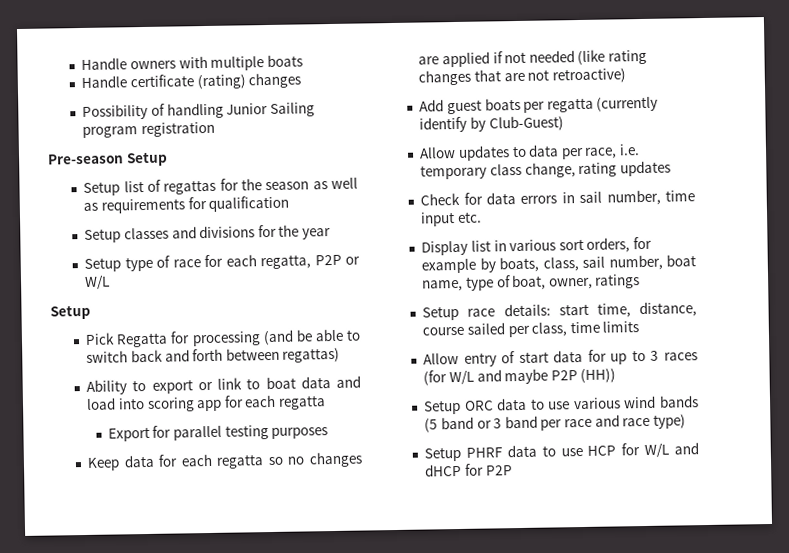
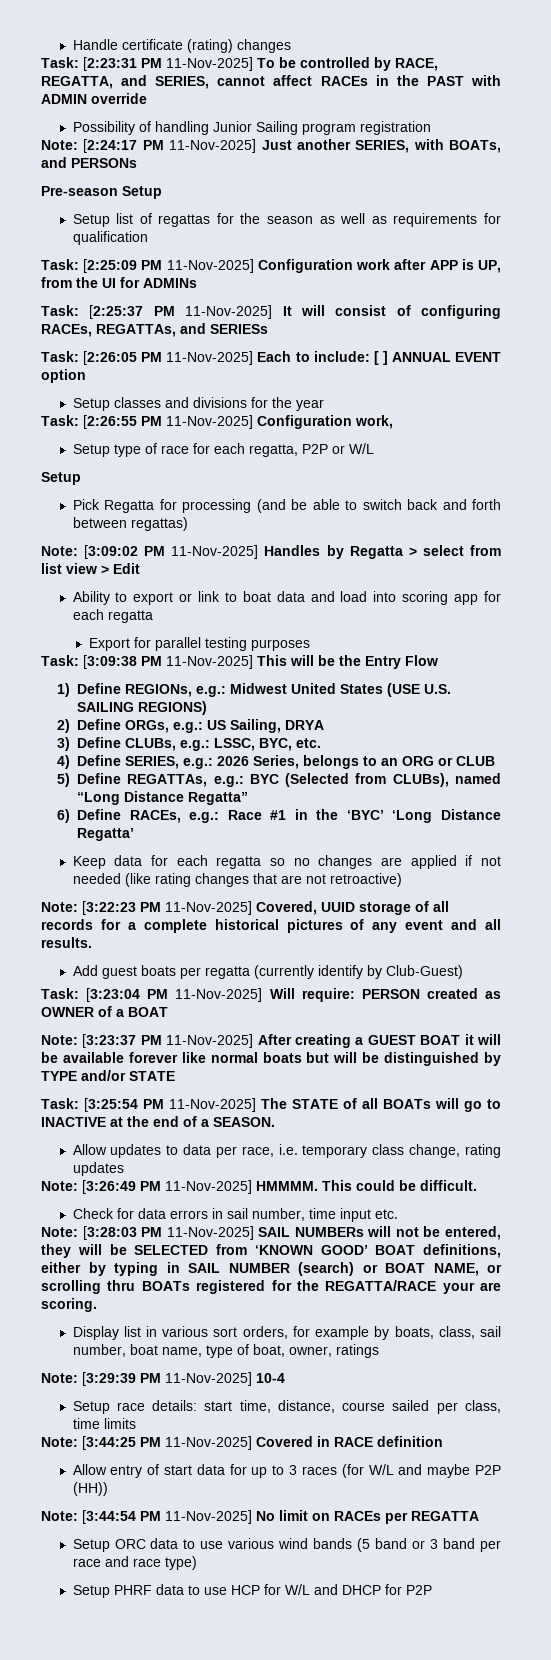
- Handle owners with multiple boats
  Handle certificate (rating) changes
+ Task: [2:23:31 PM 11-Nov-2025] To be controlled by RACE, REGATTA, and SERIES, cannot affect RACEs in the PAST with ADMIN override
+ Note: [2:24:17 PM 11-Nov-2025] Just another SERIES, with BOATs, and PERSONs
+ Task: [2:25:09 PM 11-Nov-2025] Configuration work after APP is UP, from the UI for ADMINs
+ Task: [2:25:37 PM 11-Nov-2025] It will consist of configuring RACEs, REGATTAs, and SERIESs
+ Task: [2:26:05 PM 11-Nov-2025] Each to include: [ ] ANNUAL EVENT option
+ Task: [2:26:55 PM 11-Nov-2025] Configuration work,
+ Note: [3:09:02 PM 11-Nov-2025] Handles by Regatta > select from list view > Edit
+ Task: [3:09:38 PM 11-Nov-2025] This will be the Entry Flow
+ 1) Define REGIONs, e.g.: Midwest United States (USE U.S. SAILING REGIONS)
+ 2) Define ORGs, e.g.: US Sailing, DRYA
+ 3) Define CLUBs, e.g.: LSSC, BYC, etc.
+ 4) Define SERIES, e.g.: 2026 Series, belongs to an ORG or CLUB
+ 5) Define REGATTAs, e.g.: BYC (Selected from CLUBs), named “Long Distance Regatta”
+ 6) Define RACEs, e.g.: Race #1 in the ‘BYC’ ‘Long Distance Regatta’
+ Note: [3:22:23 PM 11-Nov-2025] Covered, UUID storage of all records for a complete historical pictures of any event and all results.
+ Task: [3:23:04 PM 11-Nov-2025] Will require: PERSON created as OWNER of a BOAT
+ Note: [3:23:37 PM 11-Nov-2025] After creating a GUEST BOAT it will be available forever like normal boats but will be distinguished by TYPE and/or STATE
+ Task: [3:25:54 PM 11-Nov-2025] The STATE of all BOATs will go to INACTIVE at the end of a SEASON.
+ Note: [3:26:49 PM 11-Nov-2025] HMMMM. This could be difficult.
+ Note: [3:28:03 PM 11-Nov-2025] SAIL NUMBERs will not be entered, they will be SELECTED from ‘KNOWN GOOD’ BOAT definitions, either by typing in SAIL NUMBER (search) or BOAT NAME, or scrolling thru BOATs registered for the REGATTA/RACE your are scoring.
+ Note: [3:29:39 PM 11-Nov-2025] 10-4
+ Note: [3:44:25 PM 11-Nov-2025] Covered in RACE definition
+ Note: [3:44:54 PM 11-Nov-2025] No limit on RACEs per REGATTA
- Setup PHRF data to use HCP for W/L and dHCP for P2P
+ Setup PHRF data to use HCP for W/L and DHCP for P2P

